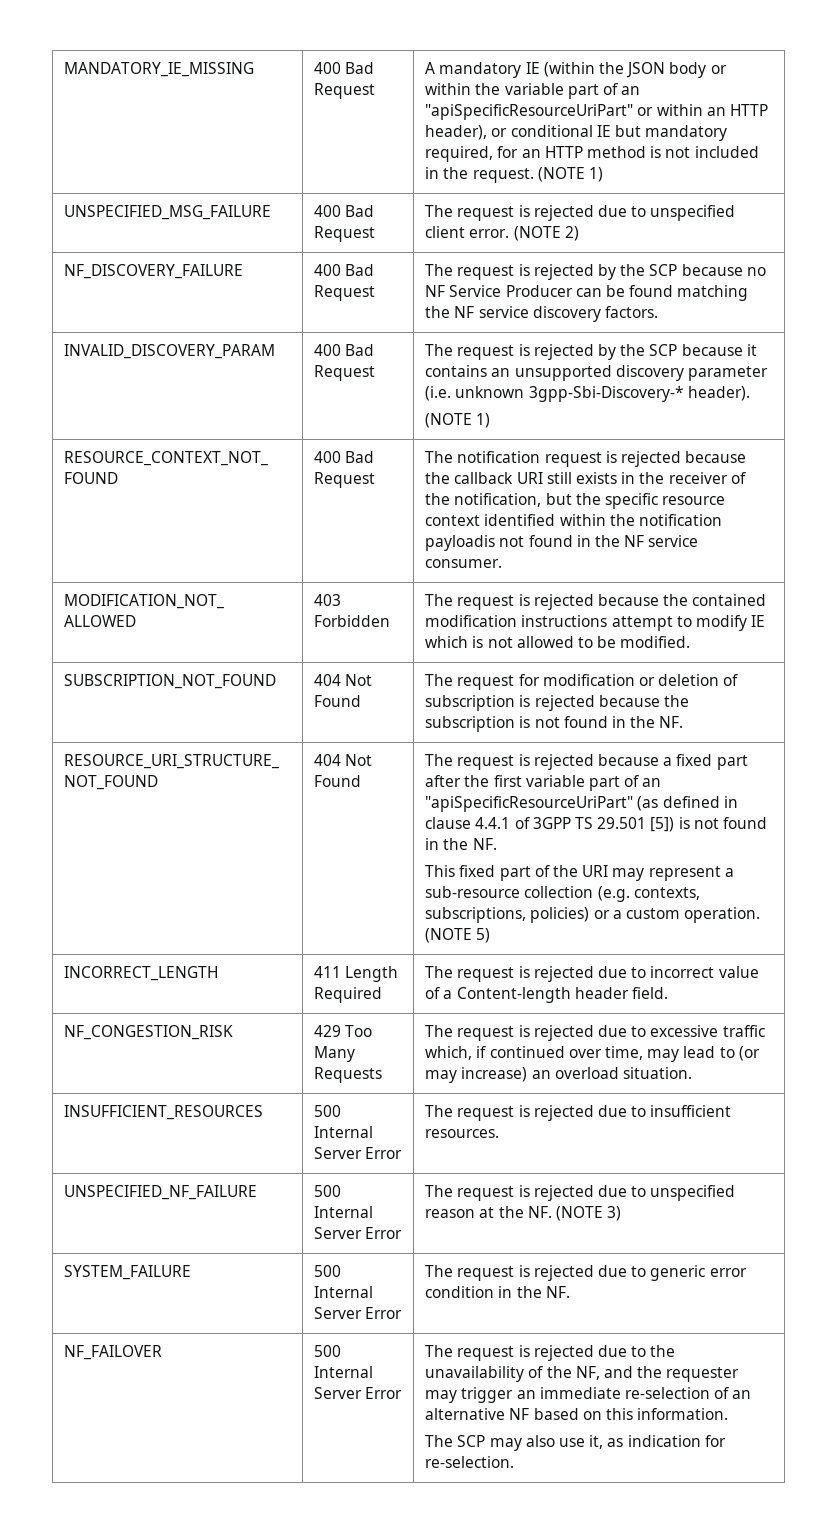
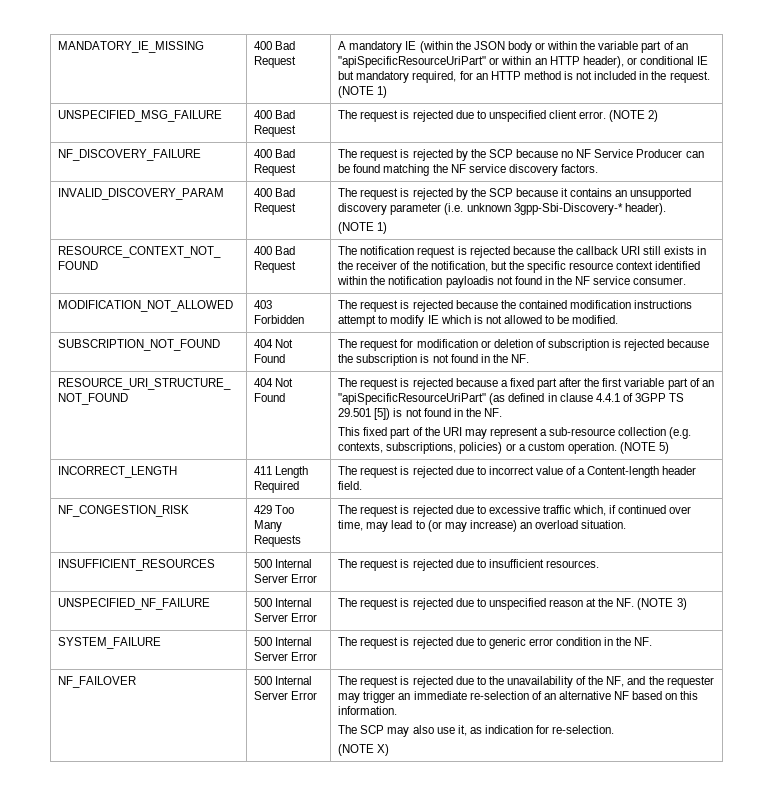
+ (NOTE X)

